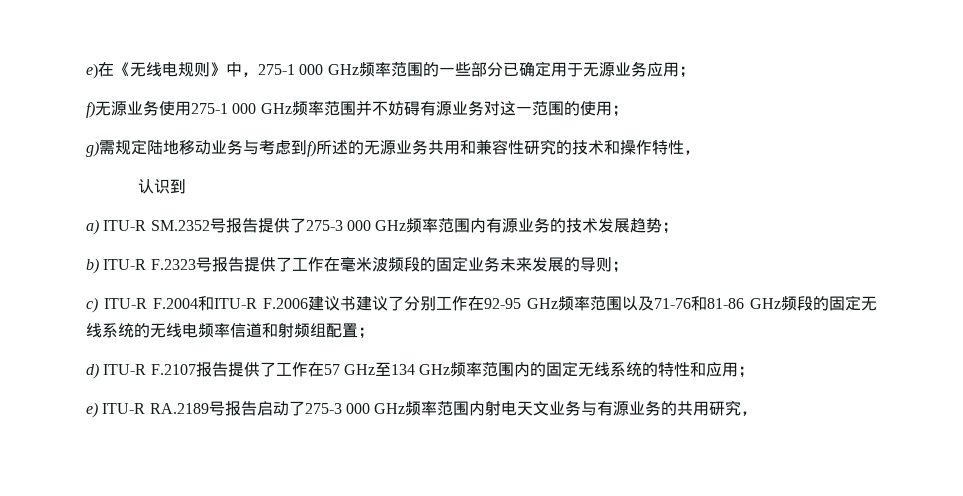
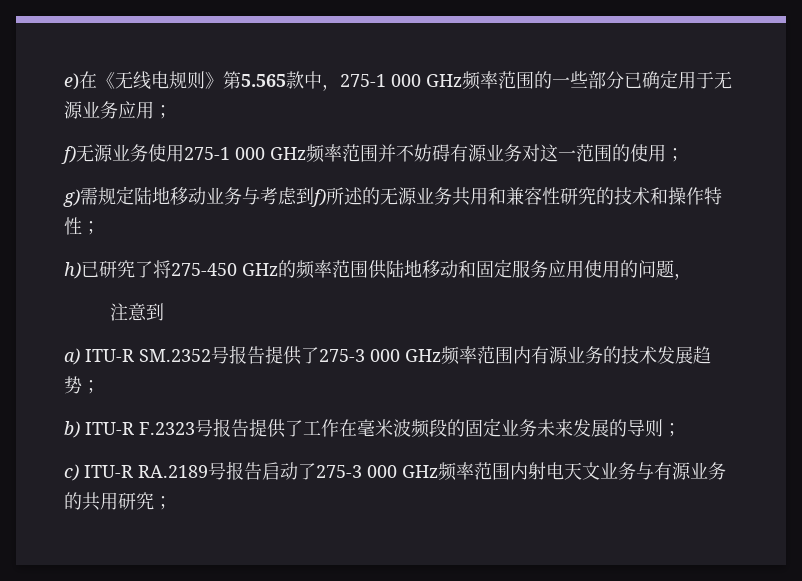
- e)在《无线电规则》中，275-1 000 GHz频率范围的一些部分已确定用于无源业务应用；
+ e)在《无线电规则》第5.565款中，275-1 000 GHz频率范围的一些部分已确定用于无源业务应用；
- g)需规定陆地移动业务与考虑到f)所述的无源业务共用和兼容性研究的技术和操作特性，
+ g)需规定陆地移动业务与考虑到f)所述的无源业务共用和兼容性研究的技术和操作特性；
+ h)已研究了将275-450 GHz的频率范围供陆地移动和固定服务应用使用的问题，
- 认识到
+ 注意到
- c) ITU-R F.2004和ITU-R F.2006建议书建议了分别工作在92-95 GHz频率范围以及71-76和81-86 GHz频段的固定无线系统的无线电频率信道和射频组配置；
- d) ITU-R F.2107报告提供了工作在57 GHz至134 GHz频率范围内的固定无线系统的特性和应用；
- e) ITU-R RA.2189号报告启动了275-3 000 GHz频率范围内射电天文业务与有源业务的共用研究，
+ c) ITU-R RA.2189号报告启动了275-3 000 GHz频率范围内射电天文业务与有源业务的共用研究；

